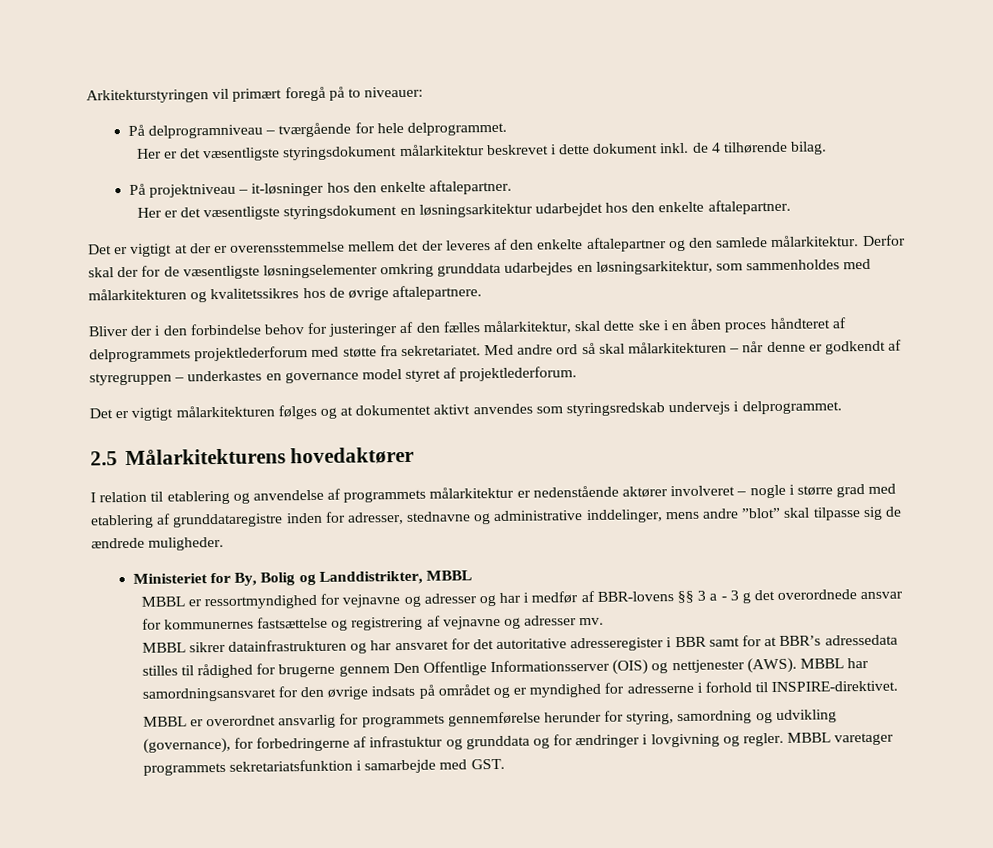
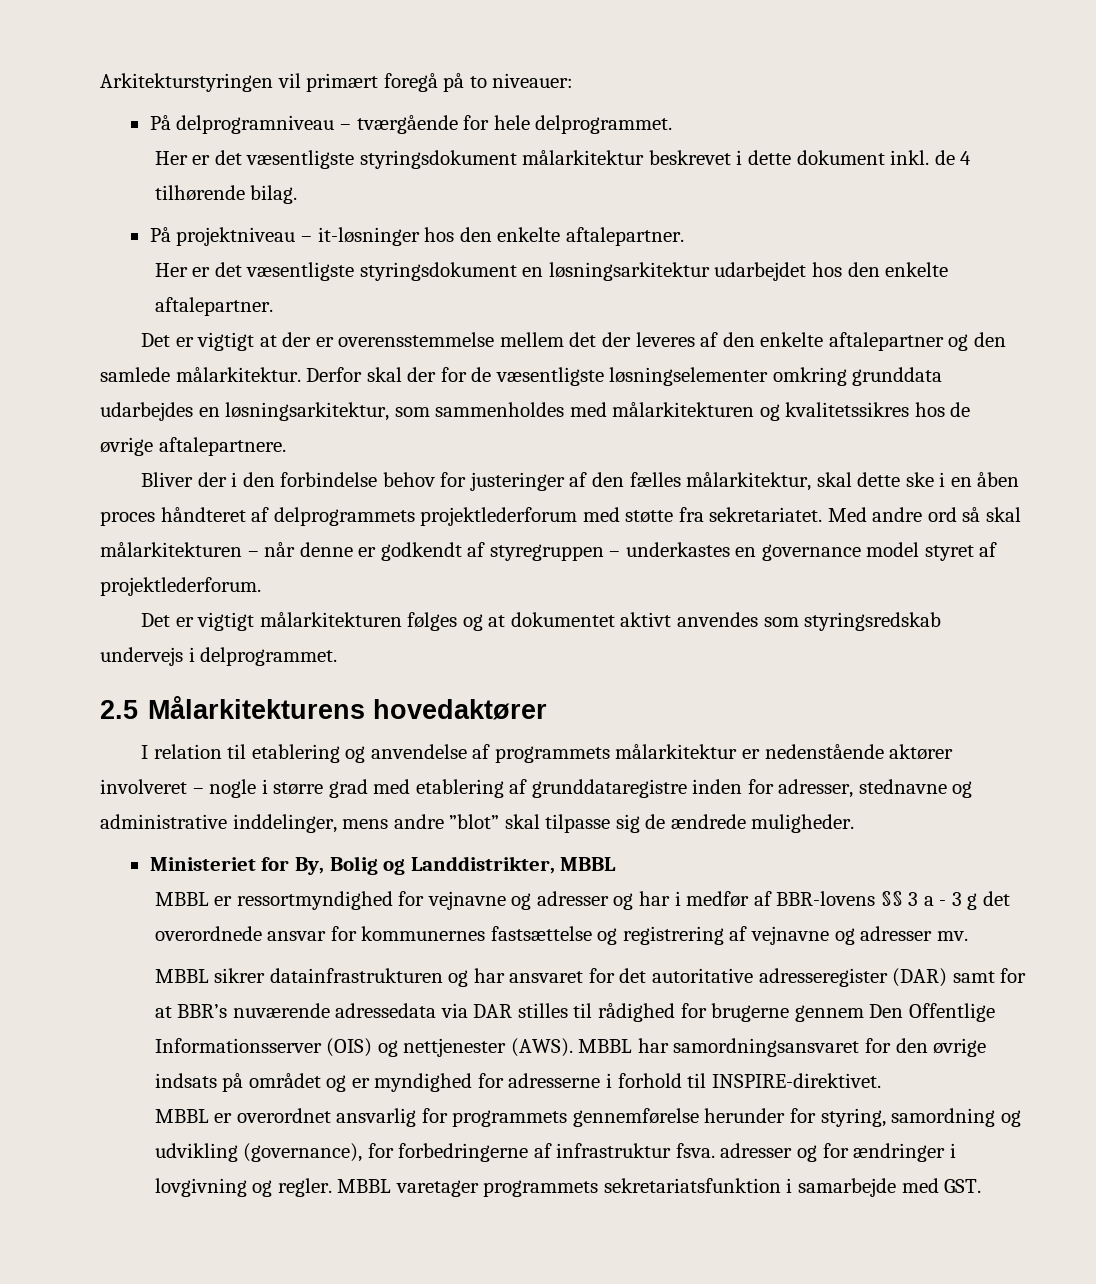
- MBBL sikrer datainfrastrukturen og har ansvaret for det autoritative adresseregister i BBR samt for at BBR’s adressedata stilles til rådighed for brugerne gennem Den Offentlige Informationsserver (OIS) og nettjenester (AWS).
+ MBBL sikrer datainfrastrukturen og har ansvaret for det autoritative adresseregister (DAR) samt for at BBR’s nuværende adressedata via DAR stilles til rådighed for brugerne gennem Den Offentlige Informationsserver (OIS) og nettjenester (AWS).
- MBBL er overordnet ansvarlig for programmets gennemførelse herunder for styring, samordning og udvikling (governance), for forbedringerne af infrastuktur og grunddata og for ændringer i lovgivning og regler.
+ MBBL er overordnet ansvarlig for programmets gennemførelse herunder for styring, samordning og udvikling (governance), for forbedringerne af infrastruktur fsva. adresser og for ændringer i lovgivning og regler.

